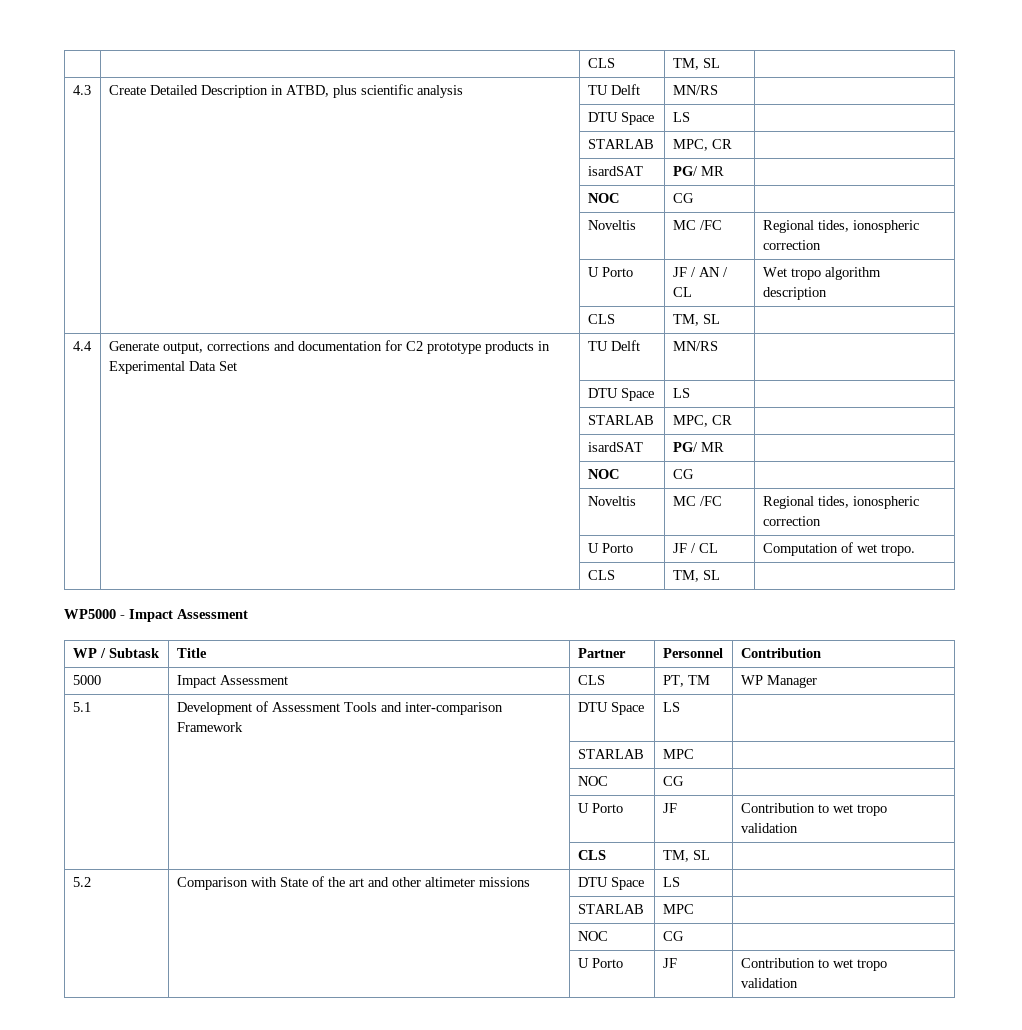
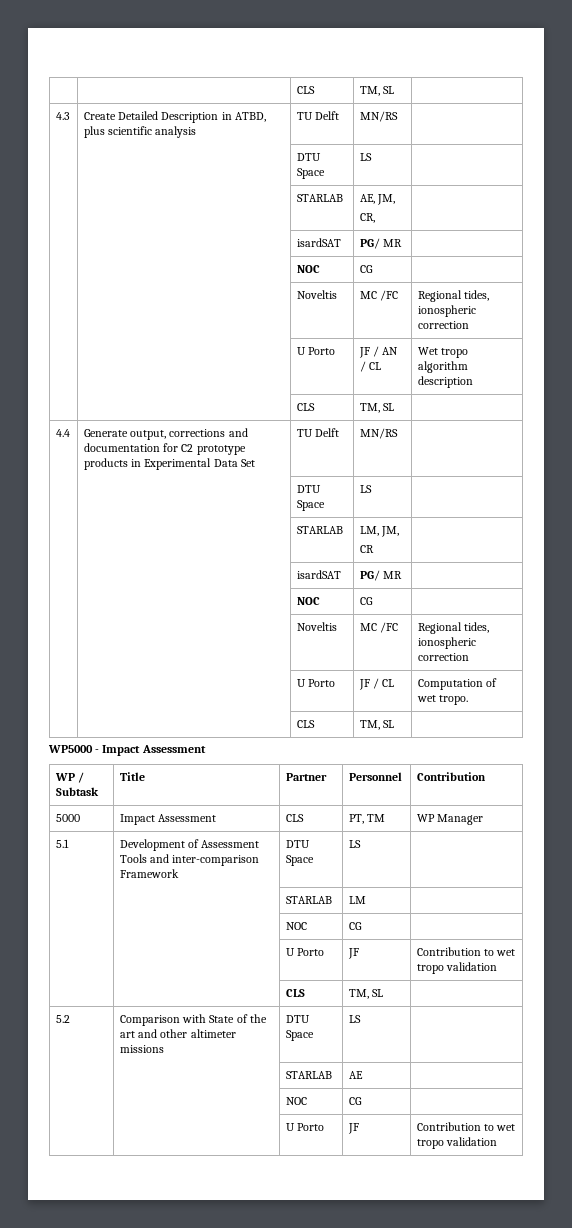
  4.3 | Create Detailed Description in ATBD, plus scientific analysis | TU Delft | MN/RS |
  | | DTU Space | LS |
- | | STARLAB | MPC, CR |
+ | | STARLAB | AE, JM,
+ CR, |
  4.4 | Generate output, corrections and documentation for C2 prototype products in Experimental Data Set | TU Delft | MN/RS |
  | | DTU Space | LS |
- | | STARLAB | MPC, CR |
+ | | STARLAB | LM, JM,
+ CR |
  5.1 | Development of Assessment Tools and inter-comparison Framework | DTU Space | LS |
- | | STARLAB | MPC |
+ | | STARLAB | LM |
  5.2 | Comparison with State of the art and other altimeter missions | DTU Space | LS |
- | | STARLAB | MPC |
+ | | STARLAB | AE |

